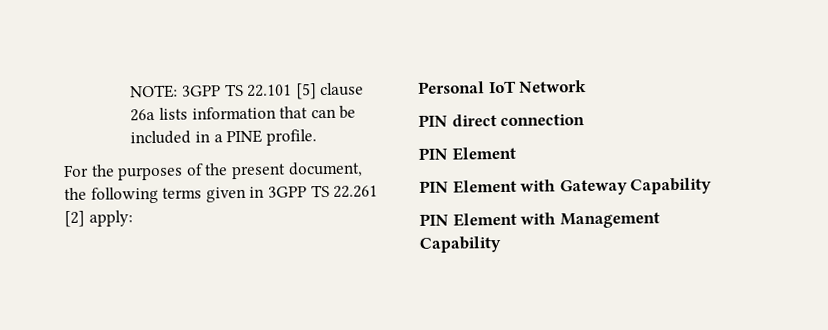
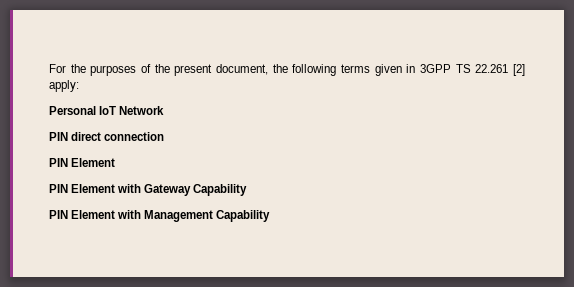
- NOTE: 3GPP TS 22.101 [5] clause 26a lists information that can be included in a PINE profile.

